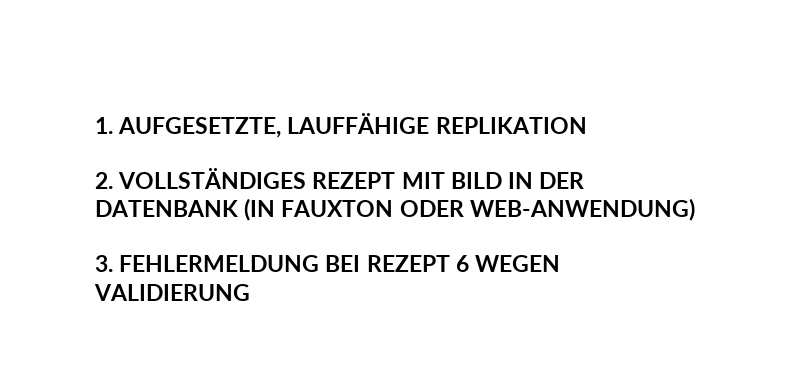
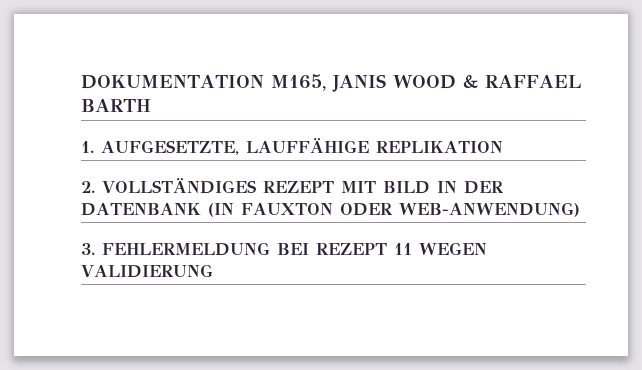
+ DOKUMENTATION M165, JANIS WOOD & RAFFAEL BARTH
- 3. FEHLERMELDUNG BEI REZEPT 6 WEGEN VALIDIERUNG
+ 3. FEHLERMELDUNG BEI REZEPT 11 WEGEN VALIDIERUNG

